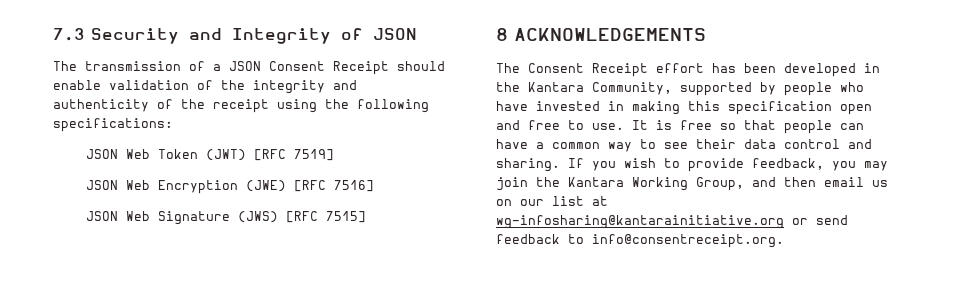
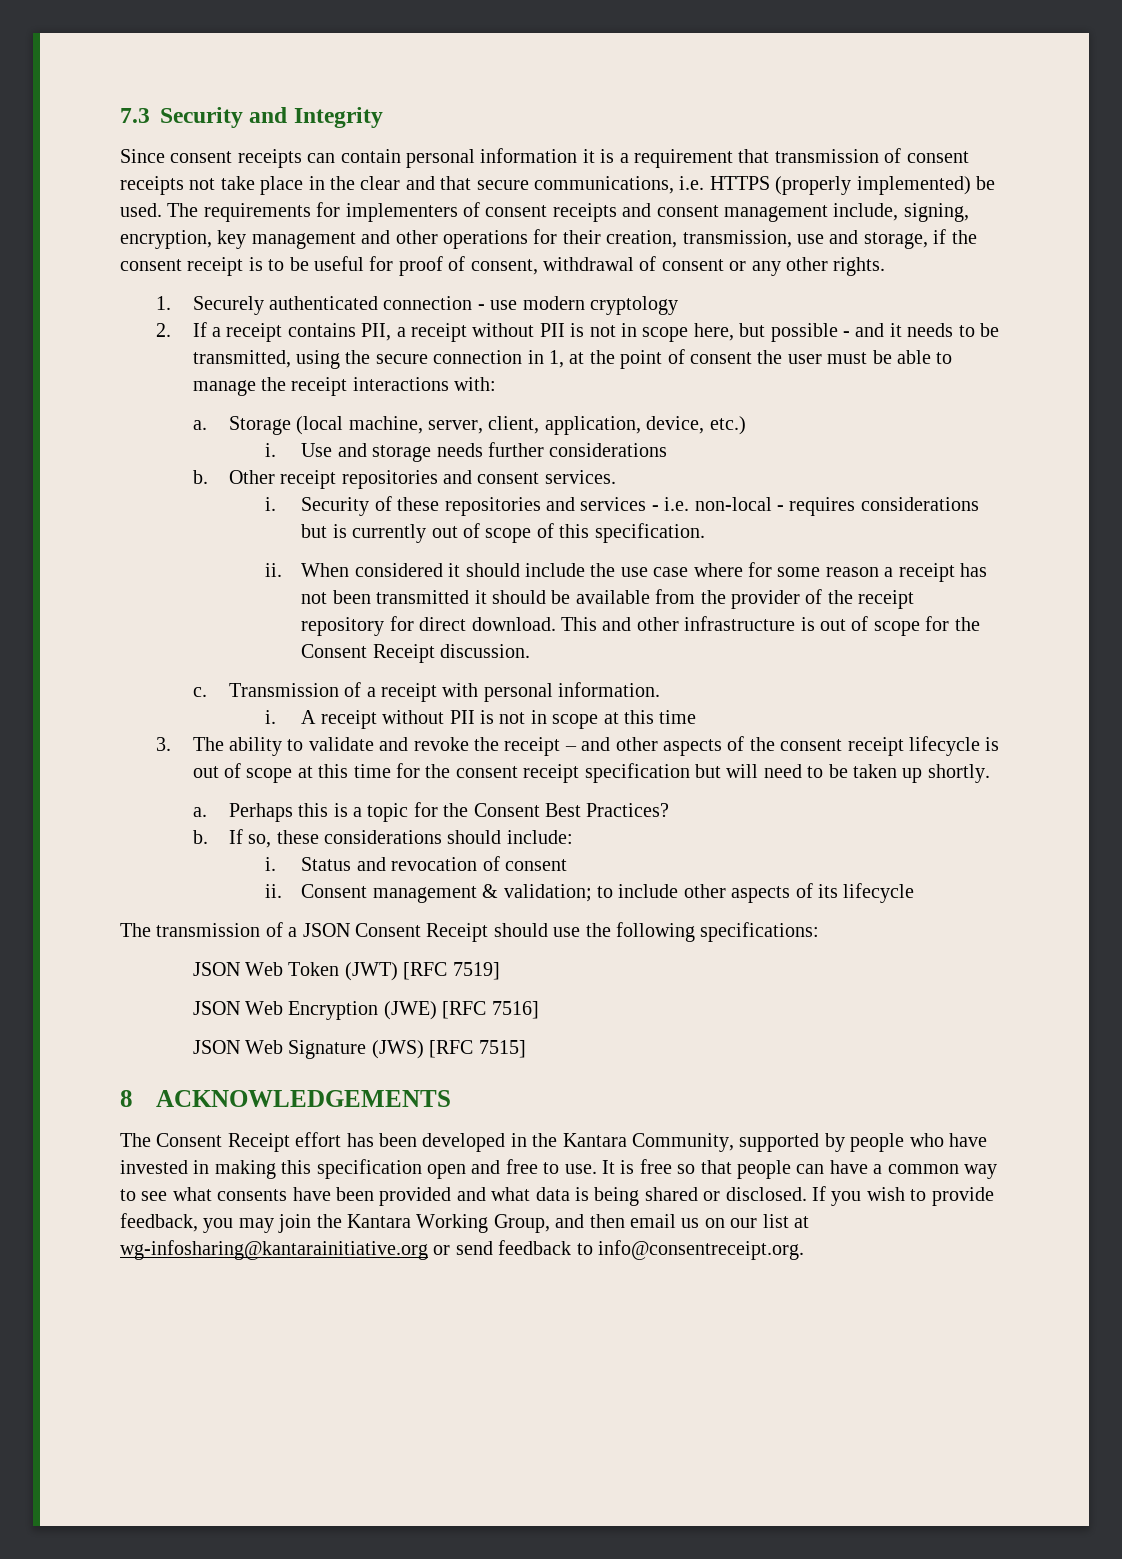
- 7.3 Security and Integrity of JSON
+ 7.3 Security and Integrity
+ Since consent receipts can contain personal information it is a requirement that transmission of consent receipts not take place in the clear and that secure communications, i.e. HTTPS (properly implemented) be used. The requirements for implementers of consent receipts and consent management include, signing, encryption, key management and other operations for their creation, transmission, use and storage, if the consent receipt is to be useful for proof of consent, withdrawal of consent or any other rights.
+ 1. Securely authenticated connection - use modern cryptology
+ 2. If a receipt contains PII, a receipt without PII is not in scope here, but possible - and it needs to be transmitted, using the secure connection in 1, at the point of consent the user must be able to manage the receipt interactions with:
+ a. Storage (local machine, server, client, application, device, etc.)
+ i. Use and storage needs further considerations
+ b. Other receipt repositories and consent services.
+ i. Security of these repositories and services - i.e. non-local - requires considerations but is currently out of scope of this specification.
+ ii. When considered it should include the use case where for some reason a receipt has not been transmitted it should be available from the provider of the receipt repository for direct download. This and other infrastructure is out of scope for the Consent Receipt discussion.
+ c. Transmission of a receipt with personal information.
+ i. A receipt without PII is not in scope at this time
+ 3. The ability to validate and revoke the receipt – and other aspects of the consent receipt lifecycle is out of scope at this time for the consent receipt specification but will need to be taken up shortly.
+ a. Perhaps this is a topic for the Consent Best Practices?
+ b. If so, these considerations should include:
+ i. Status and revocation of consent
+ ii. Consent management & validation; to include other aspects of its lifecycle
- The transmission of a JSON Consent Receipt should enable validation of the integrity and authenticity of the receipt using the following specifications:
+ The transmission of a JSON Consent Receipt should use the following specifications:
- It is free so that people can have a common way to see their data control and sharing.
+ It is free so that people can have a common way to see what consents have been provided and what data is being shared or disclosed.

